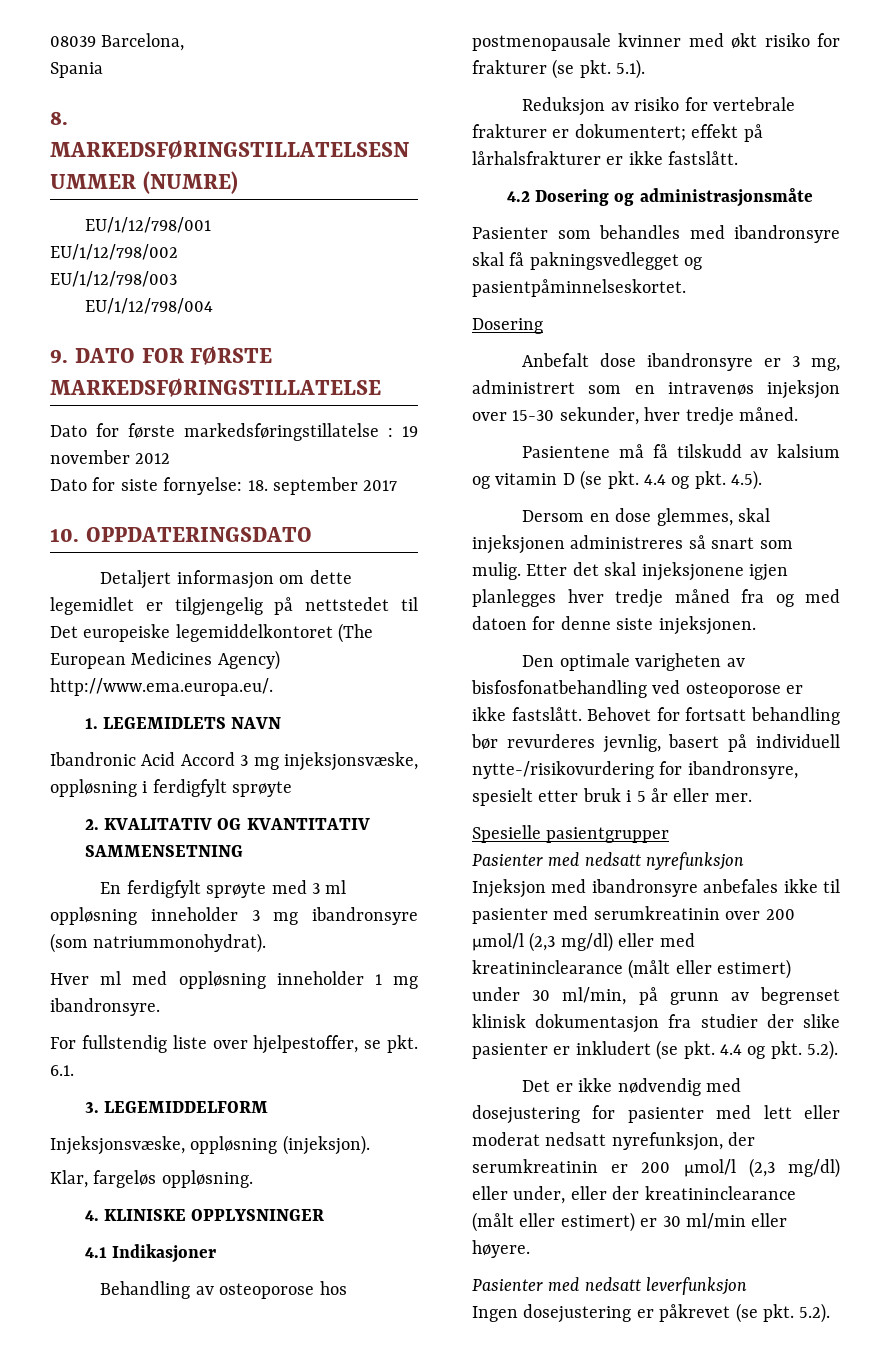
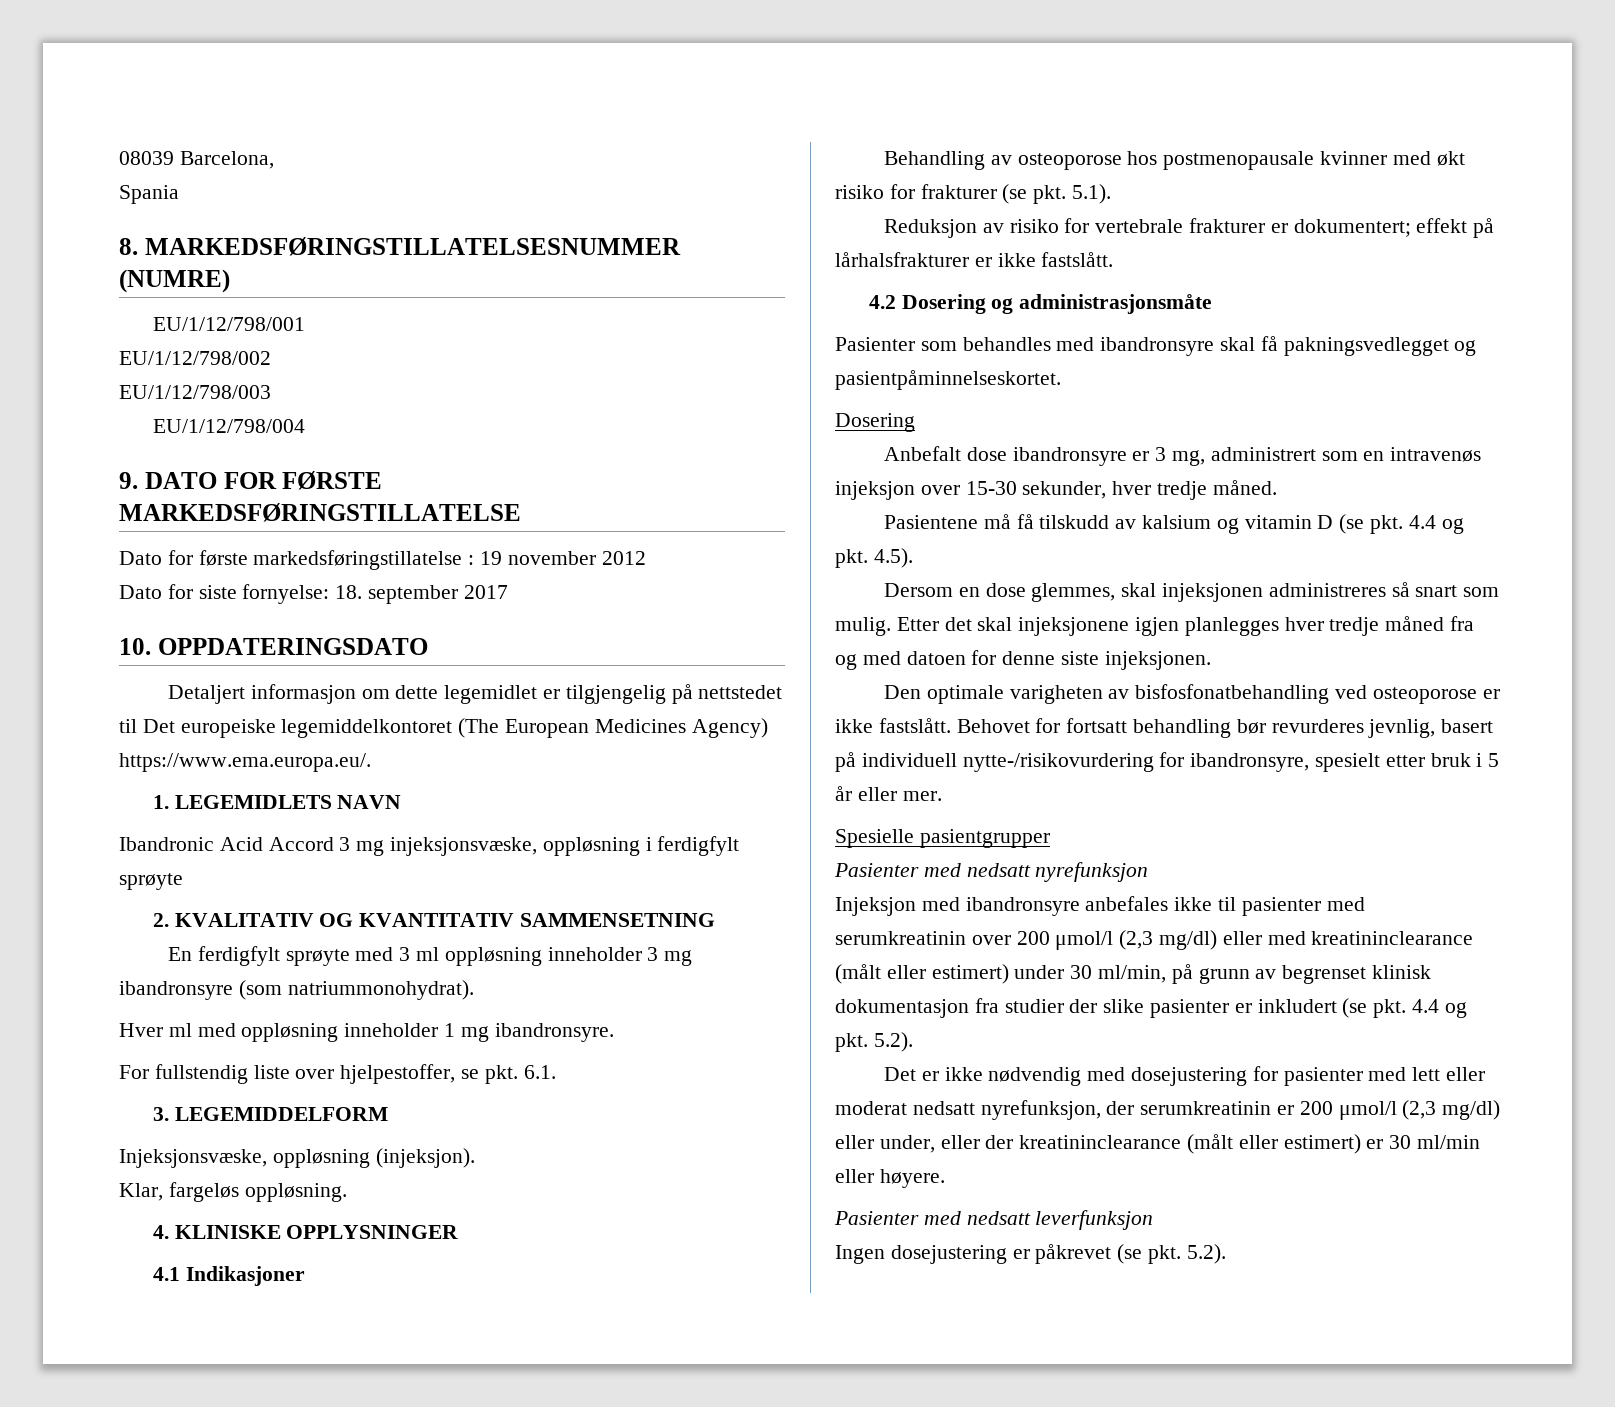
- Detaljert informasjon om dette legemidlet er tilgjengelig på nettstedet til Det europeiske legemiddelkontoret (The European Medicines Agency) http://www.ema.europa.eu/.
+ Detaljert informasjon om dette legemidlet er tilgjengelig på nettstedet til Det europeiske legemiddelkontoret (The European Medicines Agency) https://www.ema.europa.eu/.

